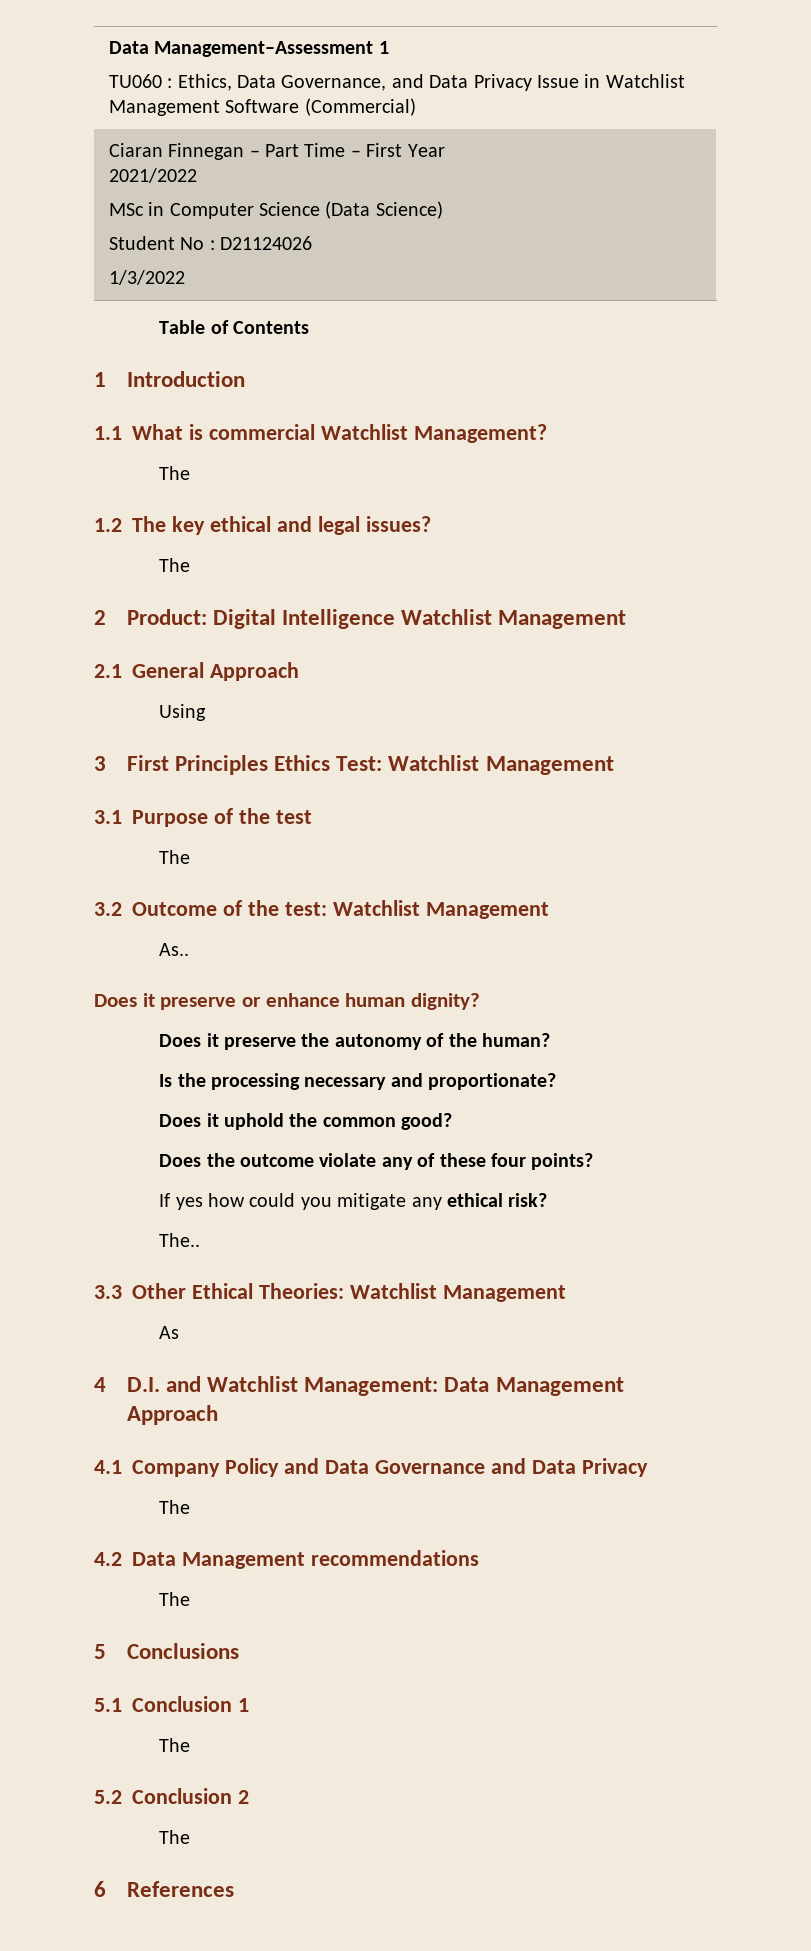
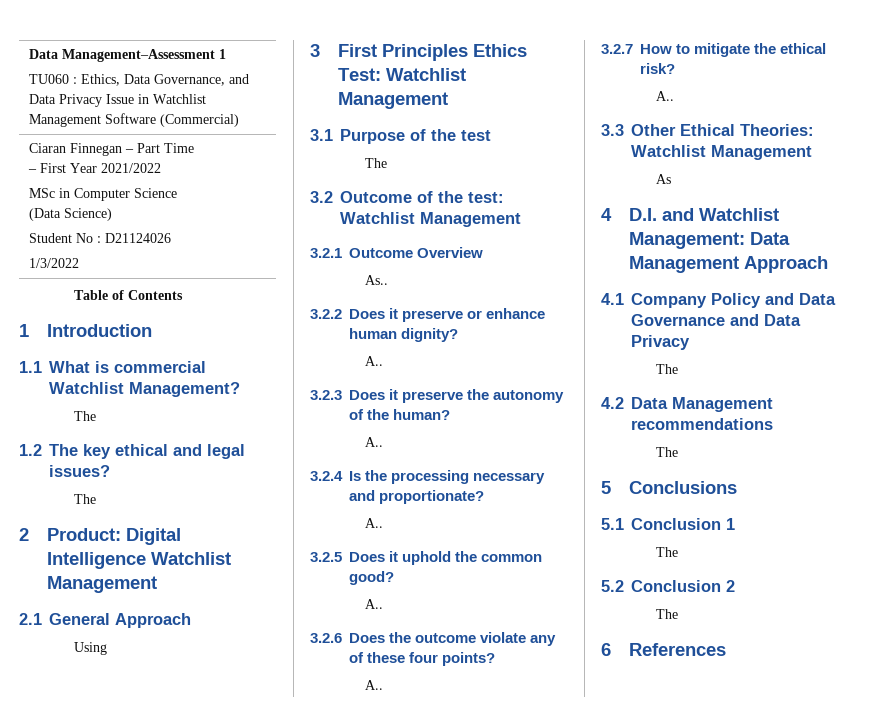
+ 3.2.1 Outcome Overview
- Does it preserve or enhance human dignity?
- Does it preserve the autonomy of the human?
- Is the processing necessary and proportionate?
- Does it uphold the common good?
- Does the outcome violate any of these four points?
- If yes how could you mitigate any ethical risk?
- The..
+ 3.2.2 Does it preserve or enhance human dignity?
+ A..
+ 3.2.3 Does it preserve the autonomy of the human?
+ A..
+ 3.2.4 Is the processing necessary and proportionate?
+ A..
+ 3.2.5 Does it uphold the common good?
+ A..
+ 3.2.6 Does the outcome violate any of these four points?
+ A..
+ 3.2.7 How to mitigate the ethical risk?
+ A..

